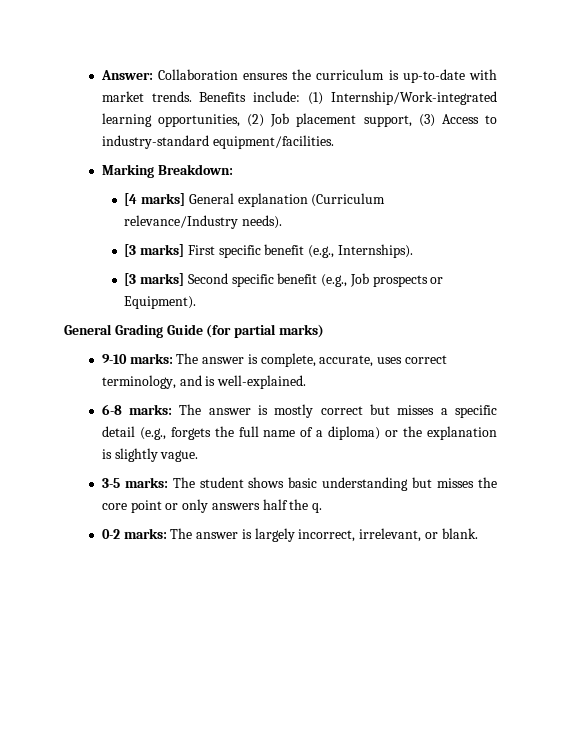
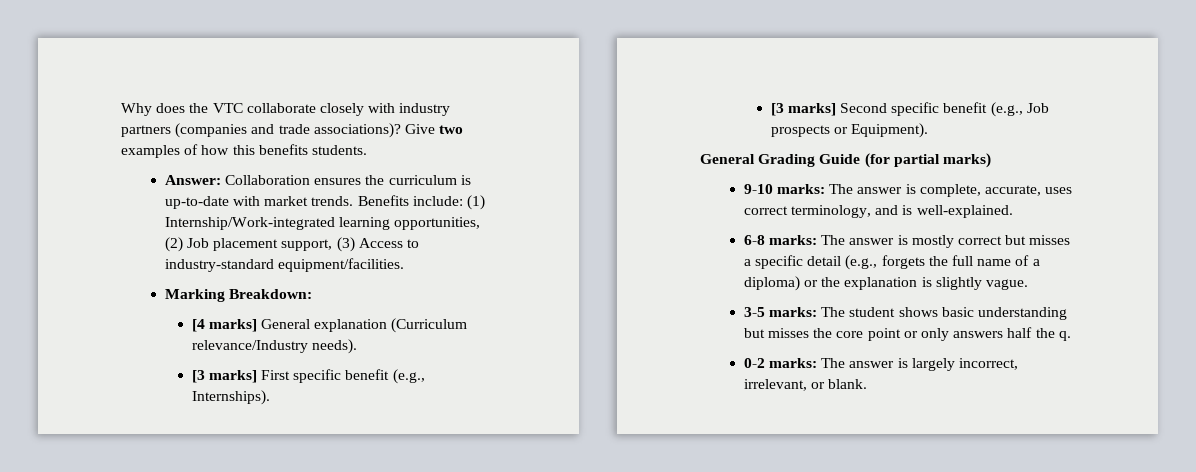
+ Why does the VTC collaborate closely with industry partners (companies and trade associations)? Give two examples of how this benefits students.

